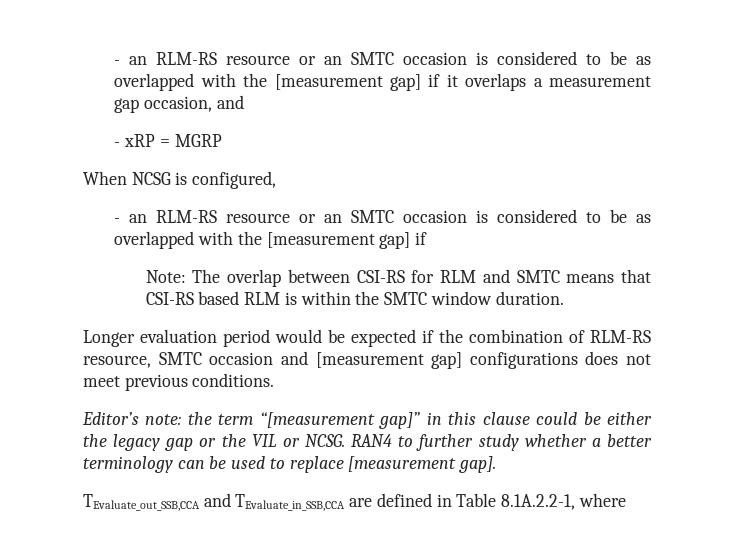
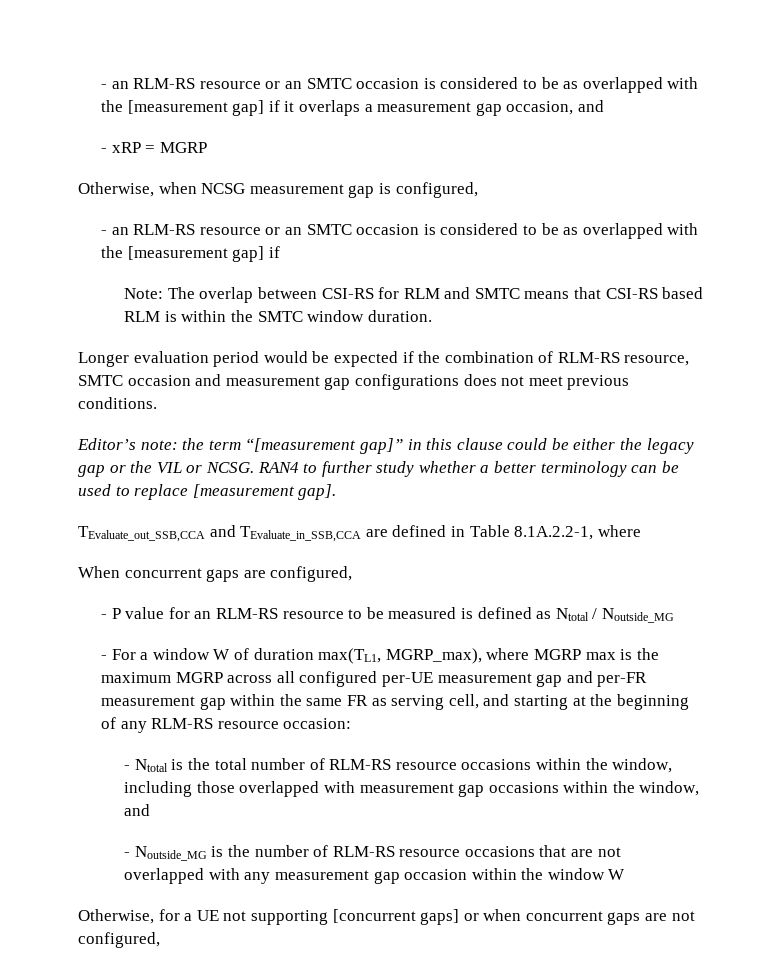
- When NCSG is configured,
+ Otherwise, when NCSG measurement gap is configured,
- Longer evaluation period would be expected if the combination of RLM-RS resource, SMTC occasion and [measurement gap] configurations does not meet previous conditions.
+ Longer evaluation period would be expected if the combination of RLM-RS resource, SMTC occasion and measurement gap configurations does not meet previous conditions.
+ When concurrent gaps are configured,
+ - P value for an RLM-RS resource to be measured is defined as Ntotal / Noutside_MG
+ - For a window W of duration max(TL1, MGRP_max), where MGRP max is the maximum MGRP across all configured per-UE measurement gap and per-FR measurement gap within the same FR as serving cell, and starting at the beginning of any RLM-RS resource occasion:
+ - Ntotal is the total number of RLM-RS resource occasions within the window, including those overlapped with measurement gap occasions within the window, and
+ - Noutside_MG is the number of RLM-RS resource occasions that are not overlapped with any measurement gap occasion within the window W
+ Otherwise, for a UE not supporting [concurrent gaps] or when concurrent gaps are not configured,

